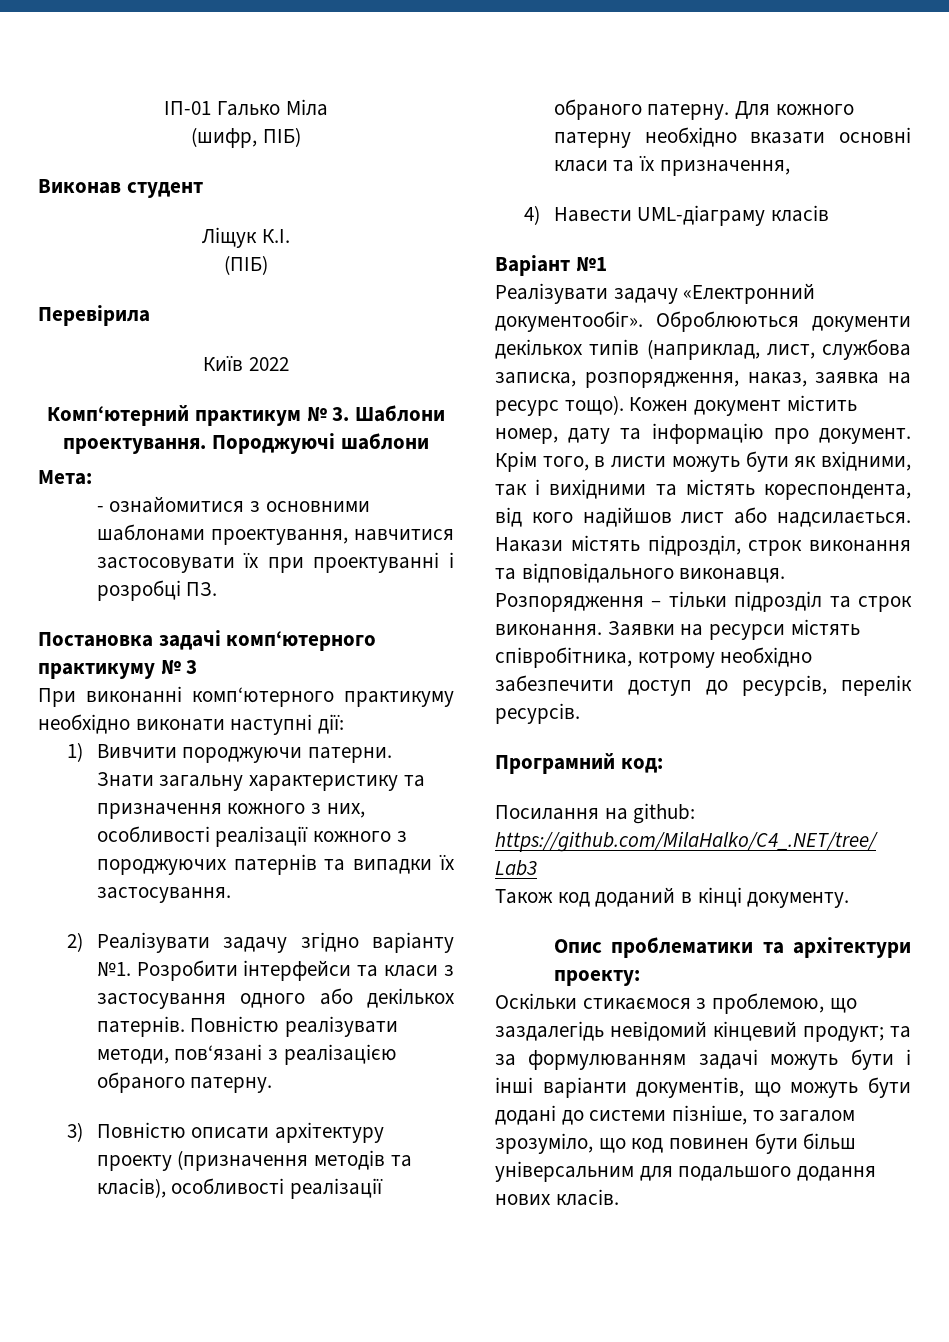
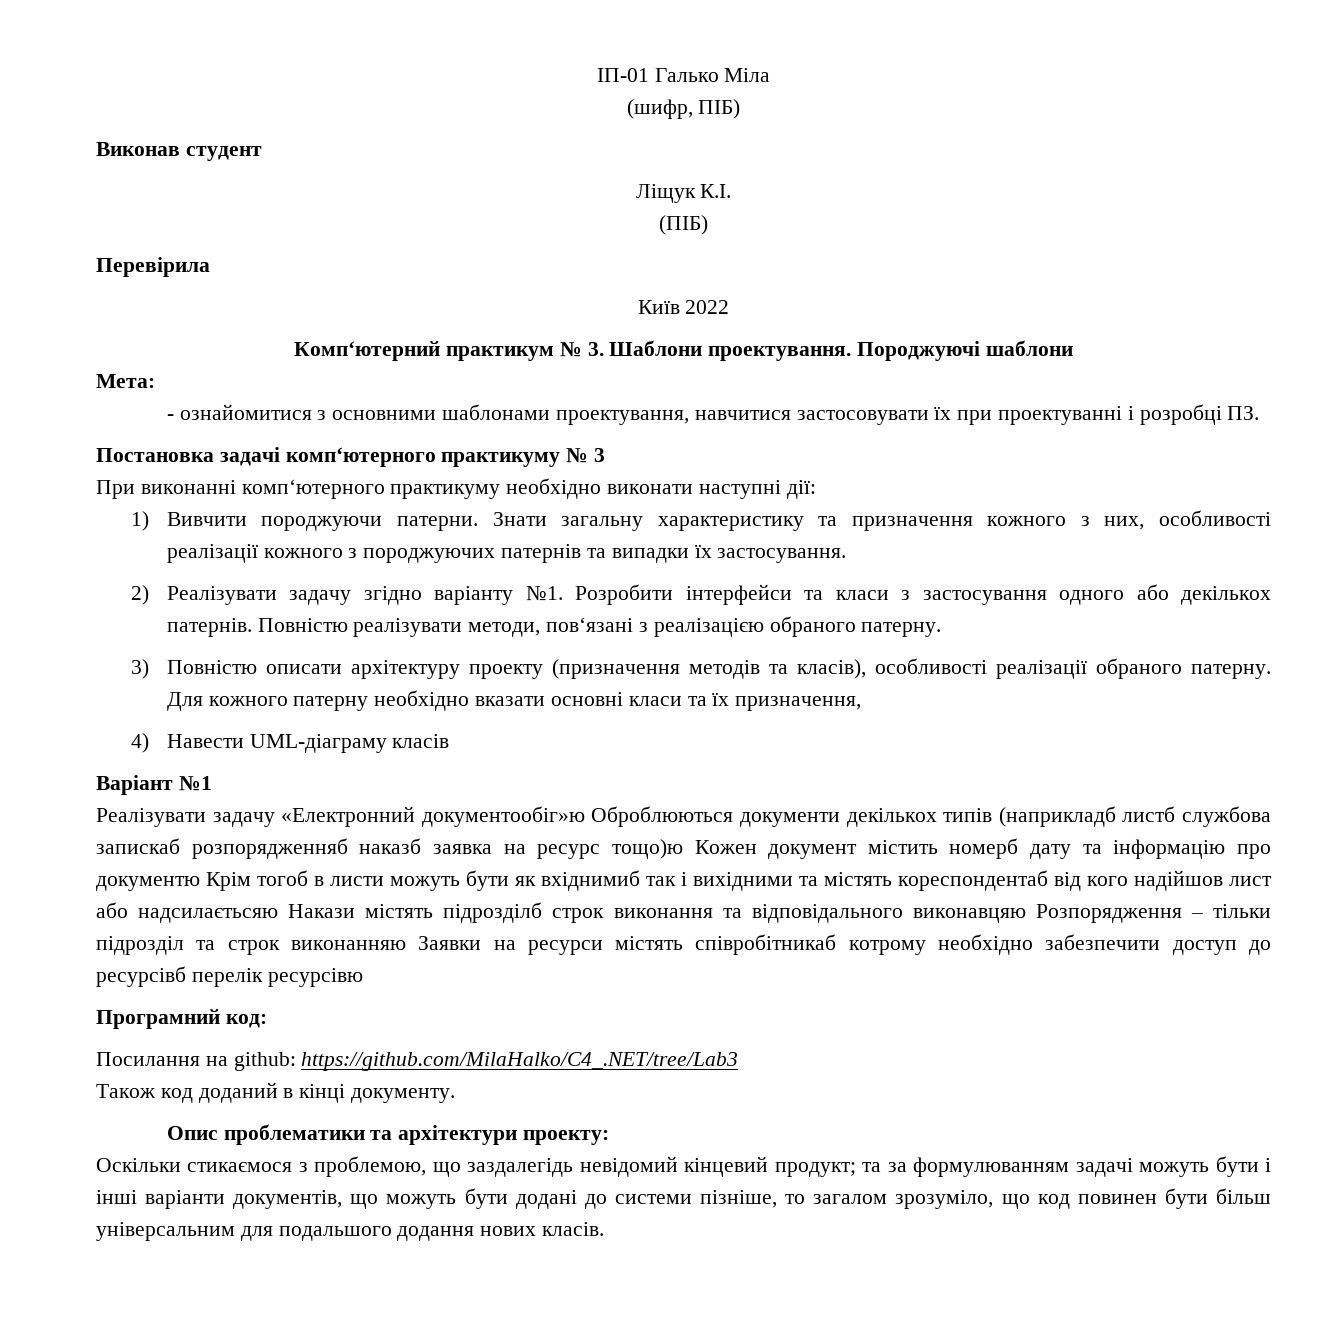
- Реалізувати задачу «Електронний документообіг». Оброблюються документи декількох типів (наприклад, лист, службова записка, розпорядження, наказ, заявка на ресурс тощо). Кожен документ містить номер, дату та інформацію про документ. Крім того, в листи можуть бути як вхідними, так і вихідними та містять кореспондента, від кого надійшов лист або надсилається. Накази містять підрозділ, строк виконання та відповідального виконавця. Розпорядження – тільки підрозділ та строк виконання. Заявки на ресурси містять співробітника, котрому необхідно забезпечити доступ до ресурсів, перелік ресурсів.
+ Реалізувати задачу «Електронний документообіг»ю Оброблюються документи декількох типів (наприкладб листб службова запискаб розпорядженняб наказб заявка на ресурс тощо)ю Кожен документ містить номерб дату та інформацію про документю Крім тогоб в листи можуть бути як вхіднимиб так і вихідними та містять кореспондентаб від кого надійшов лист або надсилаєтьсяю Накази містять підрозділб строк виконання та відповідального виконавцяю Розпорядження – тільки підрозділ та строк виконанняю Заявки на ресурси містять співробітникаб котрому необхідно забезпечити доступ до ресурсівб перелік ресурсівю

